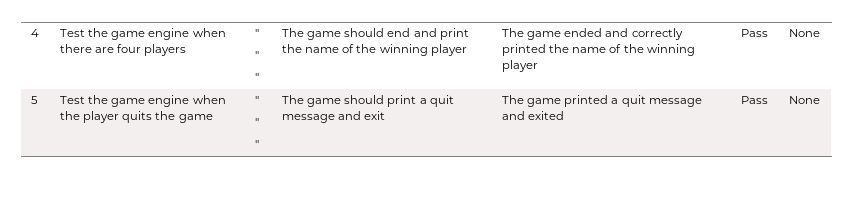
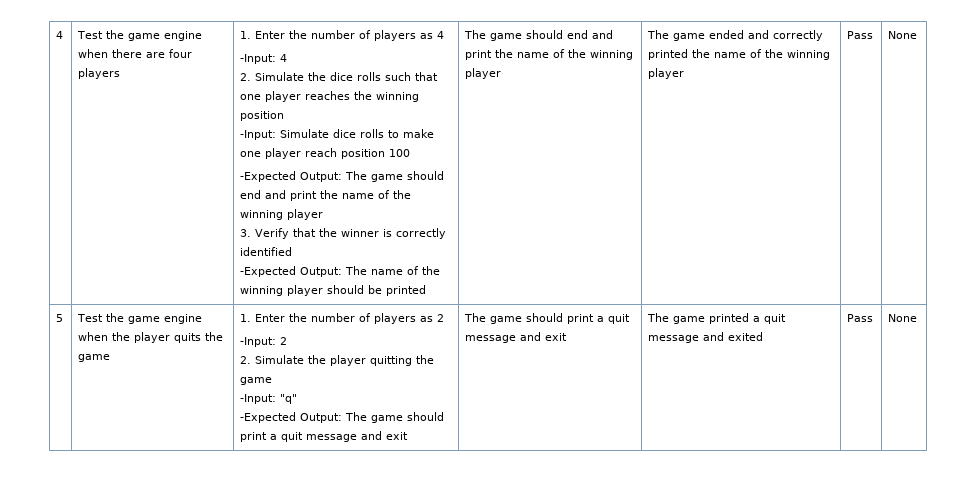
- Test the game engine when there are four players | "
- "
- "
+ Test the game engine when there are four players | 1. Enter the number of players as 4
+ -Input: 4
+ 2. Simulate the dice rolls such that one player reaches the winning position
+ -Input: Simulate dice rolls to make one player reach position 100
+ -Expected Output: The game should end and print the name of the winning player
+ 3. Verify that the winner is correctly identified
+ -Expected Output: The name of the winning player should be printed
- Test the game engine when the player quits the game | "
- "
- "
+ Test the game engine when the player quits the game | 1. Enter the number of players as 2
+ -Input: 2
+ 2. Simulate the player quitting the game
+ -Input: "q"
+ -Expected Output: The game should print a quit message and exit

